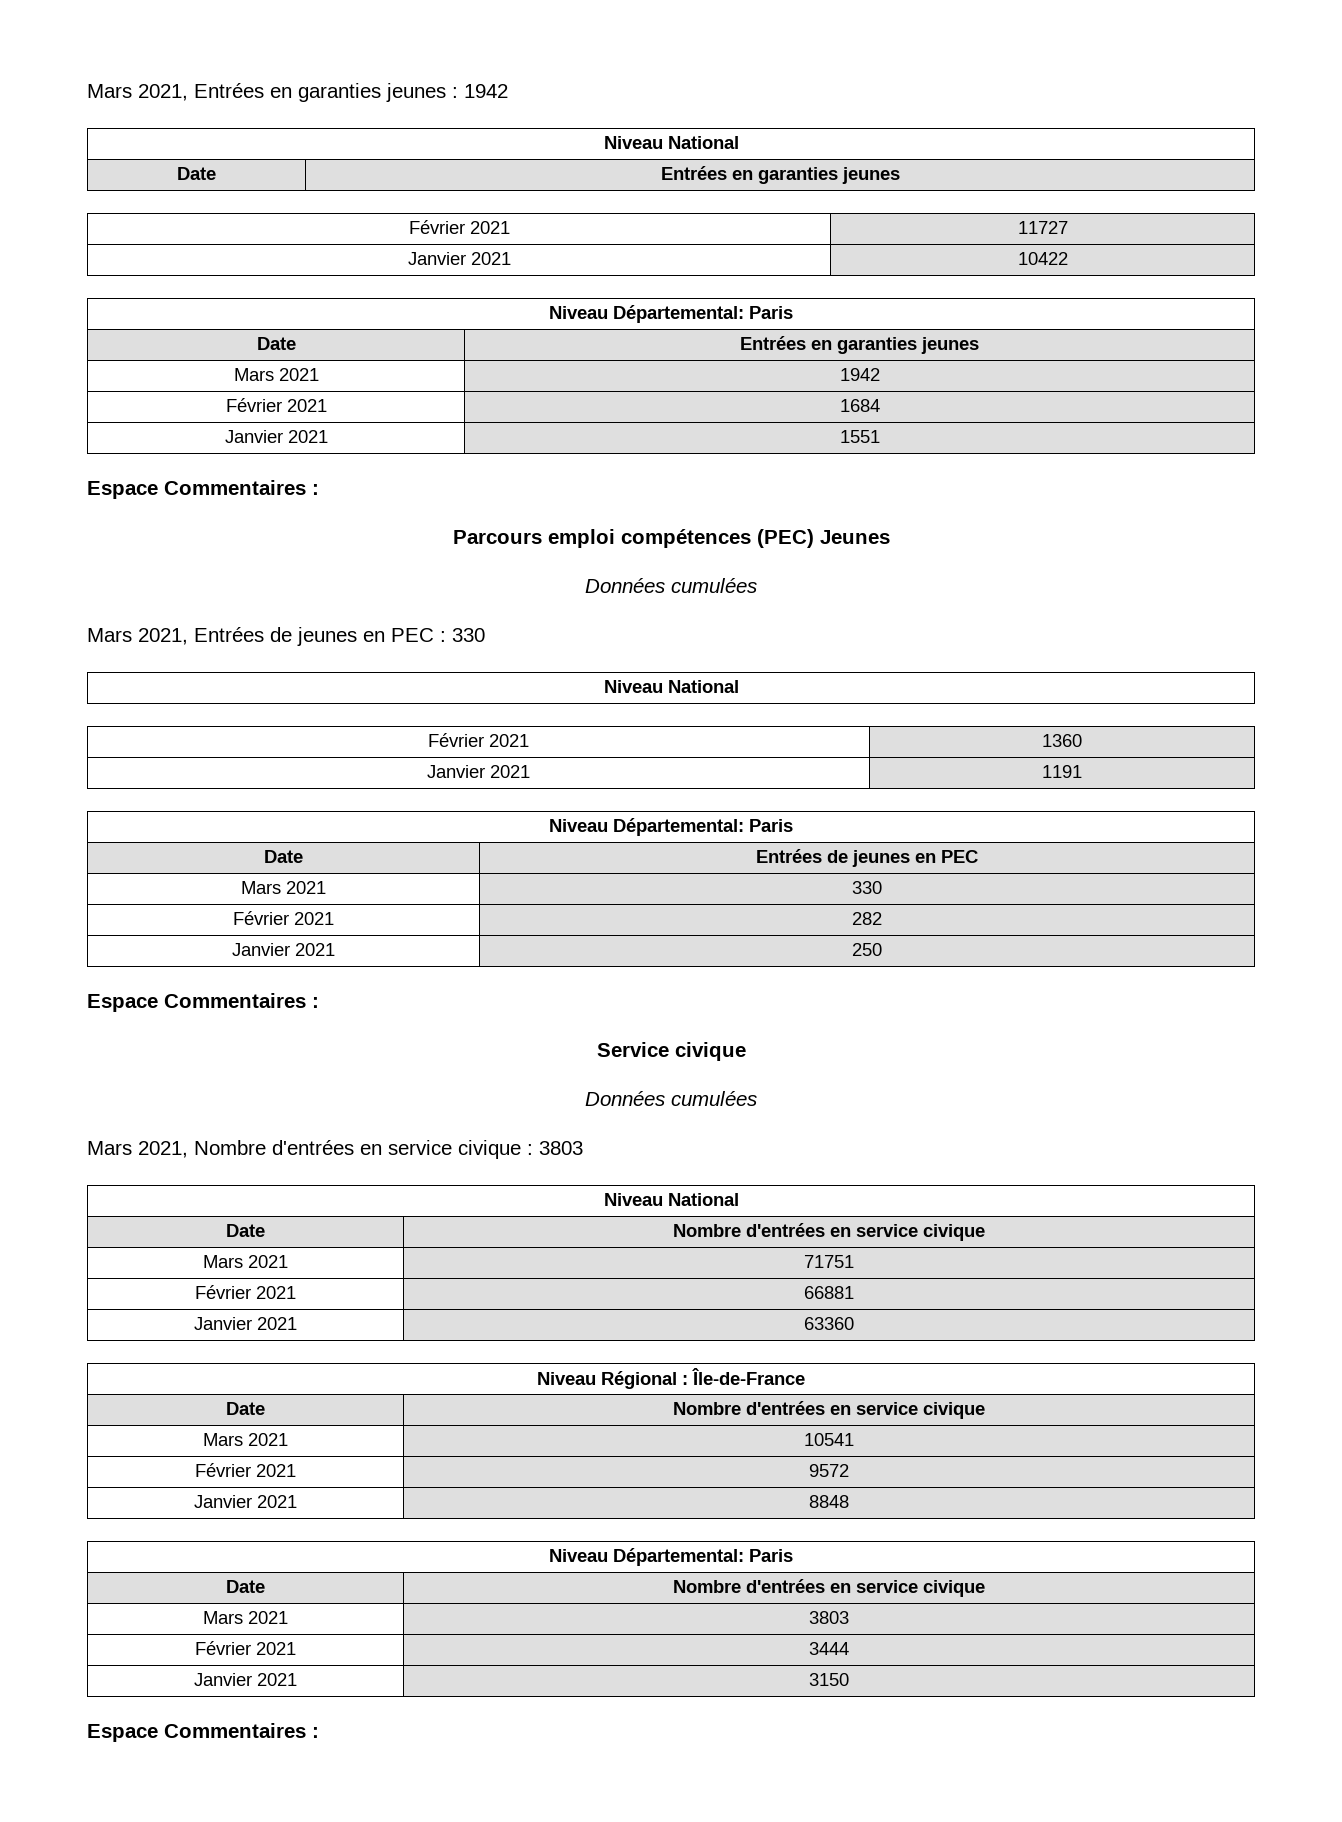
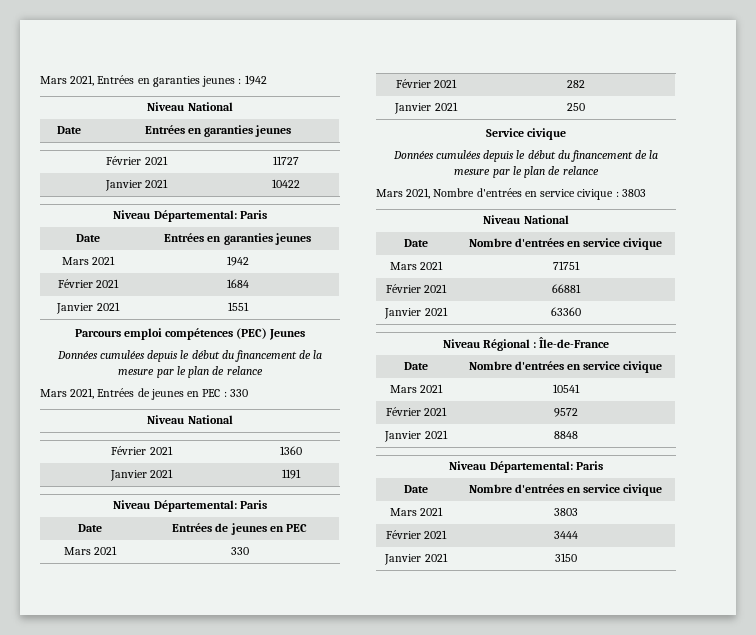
  Janvier 2021 | 1551
- Espace Commentaires :
  Parcours emploi compétences (PEC) Jeunes
- Données cumulées
+ Données cumulées depuis le début du financement de la mesure par le plan de relance
  Janvier 2021 | 250
- Espace Commentaires :
  Service civique
- Données cumulées
+ Données cumulées depuis le début du financement de la mesure par le plan de relance
  Janvier 2021 | 3150
- Espace Commentaires :

